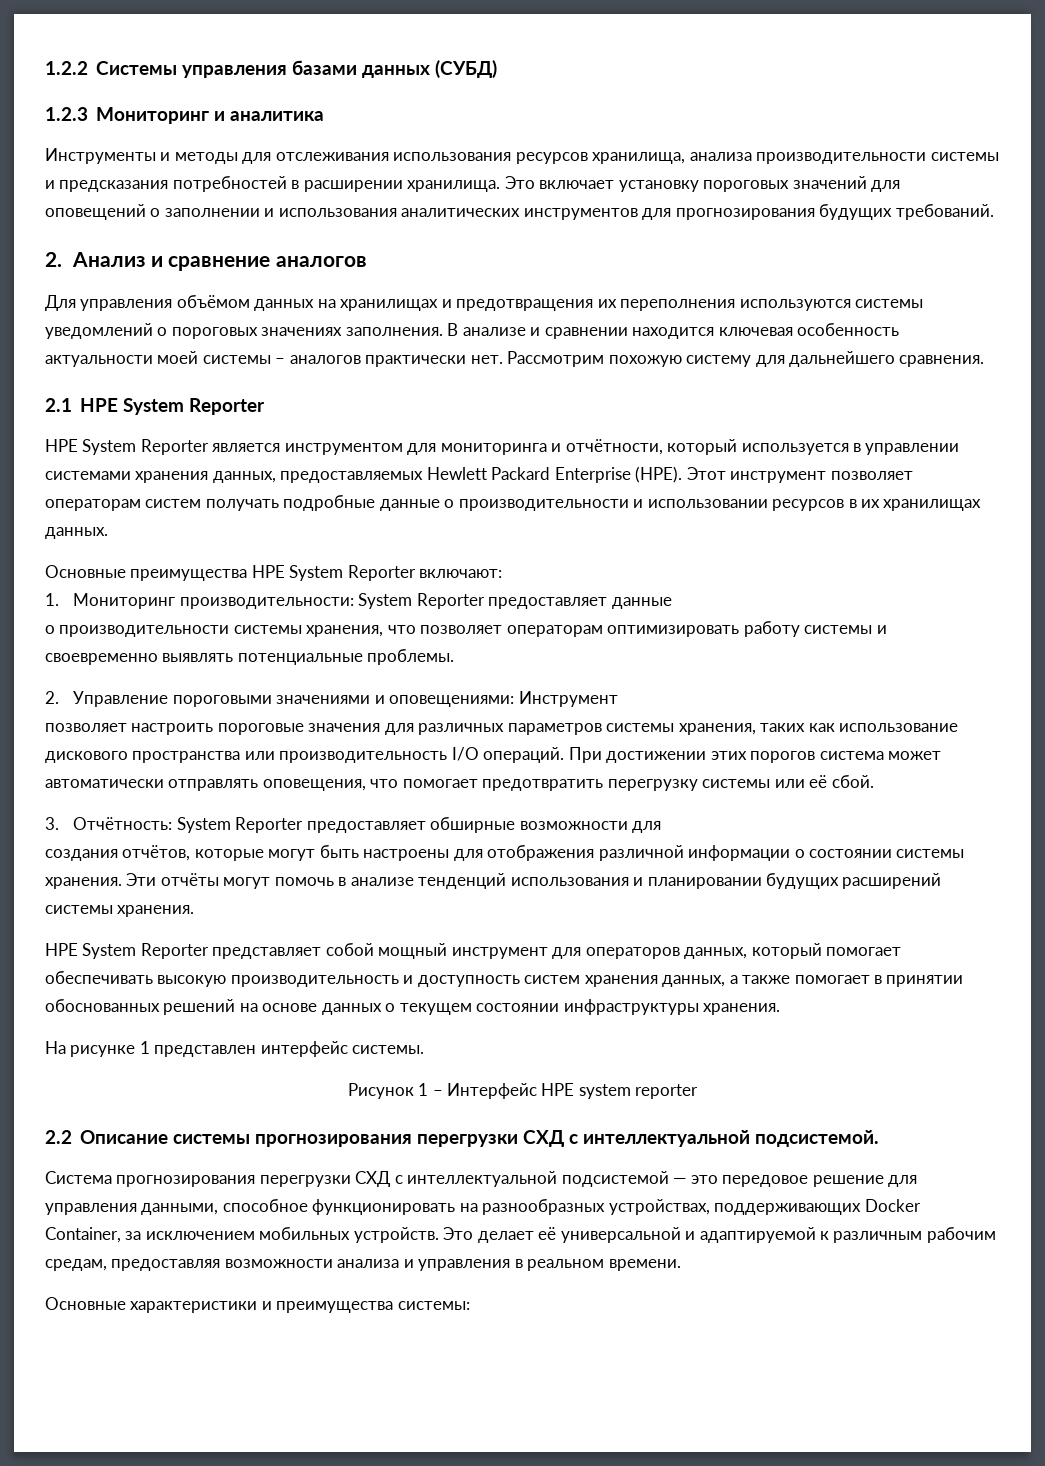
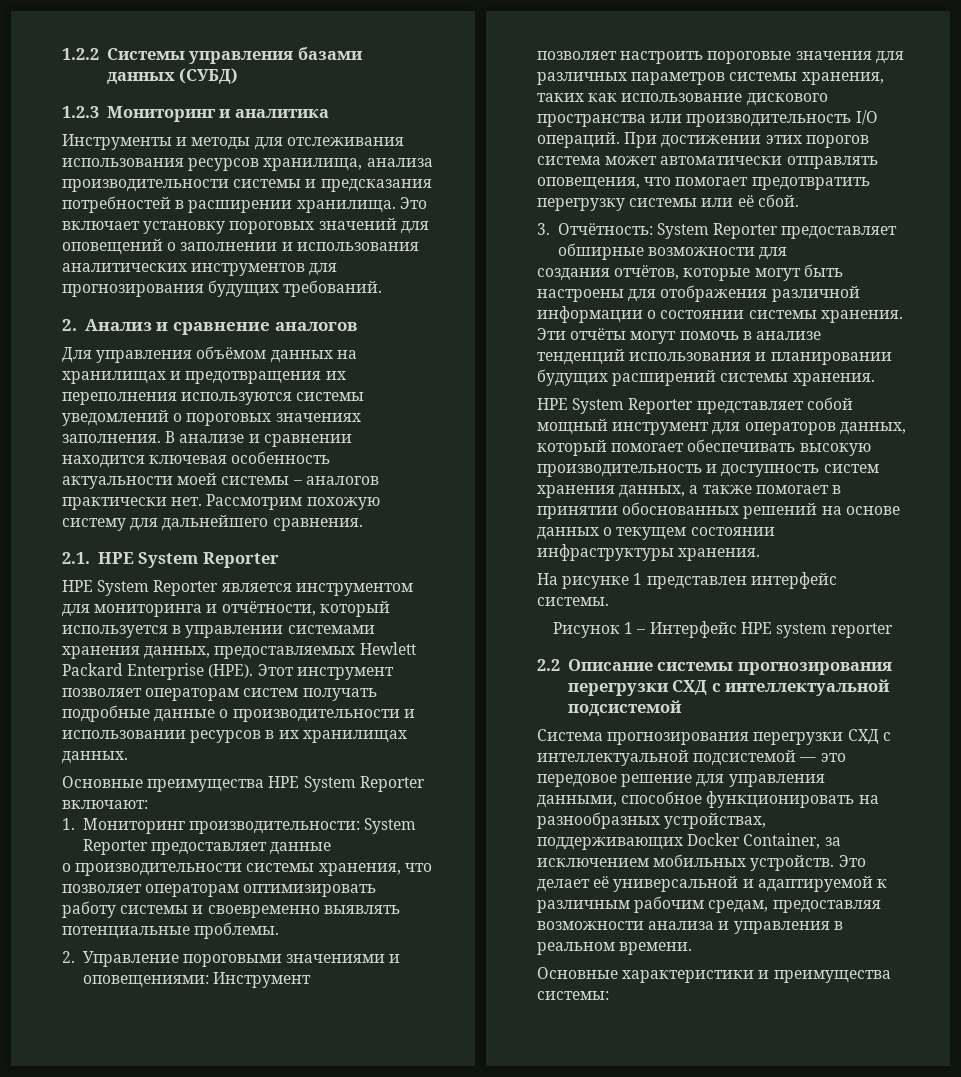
- 2.1 HPE System Reporter
+ 2.1. HPE System Reporter
- 2.2 Описание системы прогнозирования перегрузки СХД с интеллектуальной подсистемой.
+ 2.2 Описание системы прогнозирования перегрузки СХД с интеллектуальной подсистемой

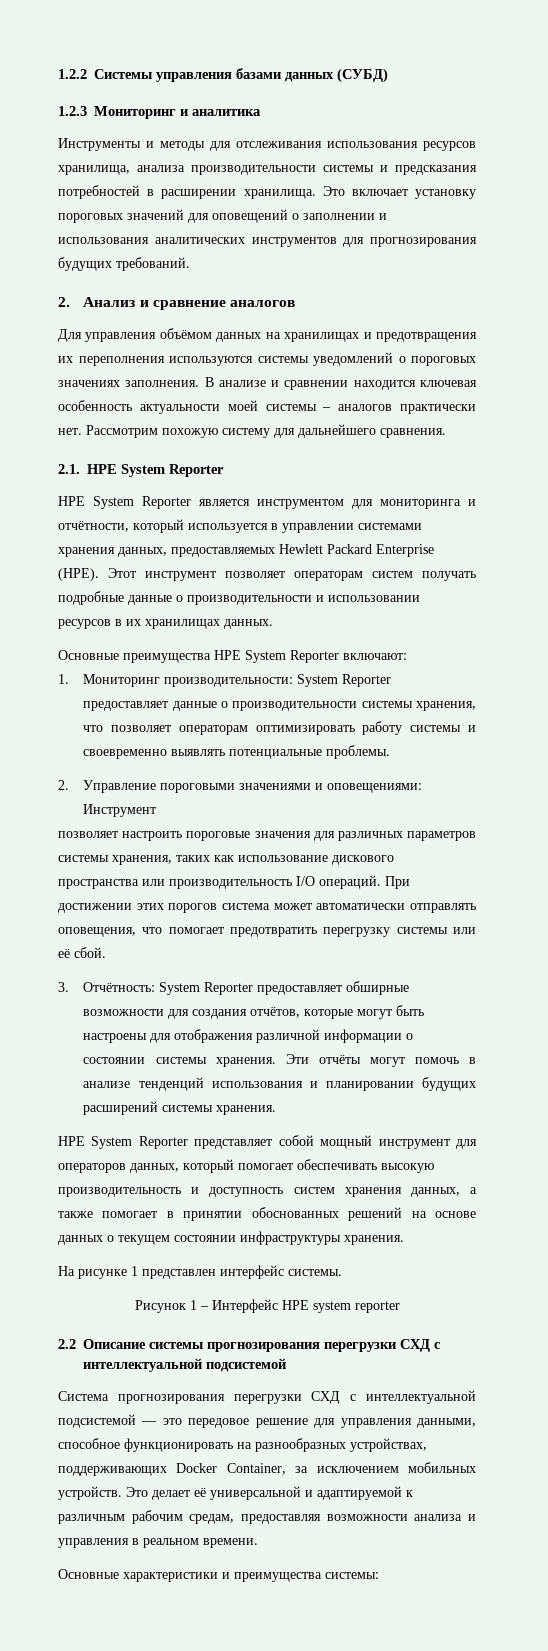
- 1. Мониторинг производительности: System Reporter предоставляет данные
- о производительности системы хранения, что позволяет операторам оптимизировать работу системы и своевременно выявлять потенциальные проблемы.
+ 1. Мониторинг производительности: System Reporter предоставляет данные о производительности системы хранения, что позволяет операторам оптимизировать работу системы и своевременно выявлять потенциальные проблемы.
- 3. Отчётность: System Reporter предоставляет обширные возможности для
- создания отчётов, которые могут быть настроены для отображения различной информации о состоянии системы хранения.
+ 3. Отчётность: System Reporter предоставляет обширные возможности для создания отчётов, которые могут быть настроены для отображения различной информации о состоянии системы хранения.

